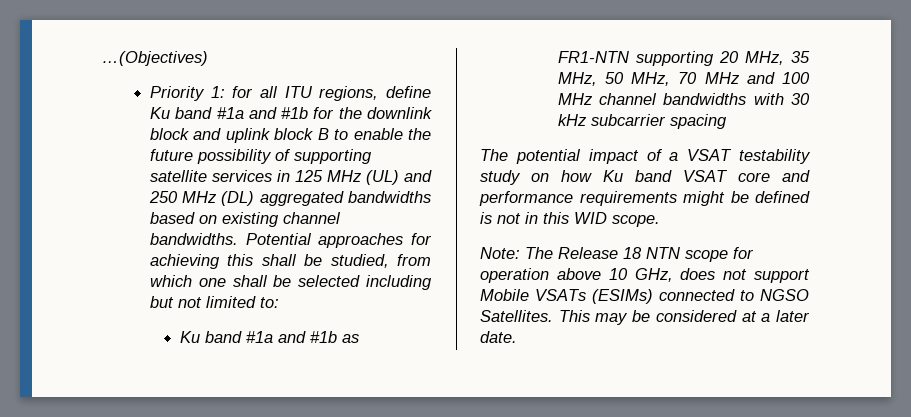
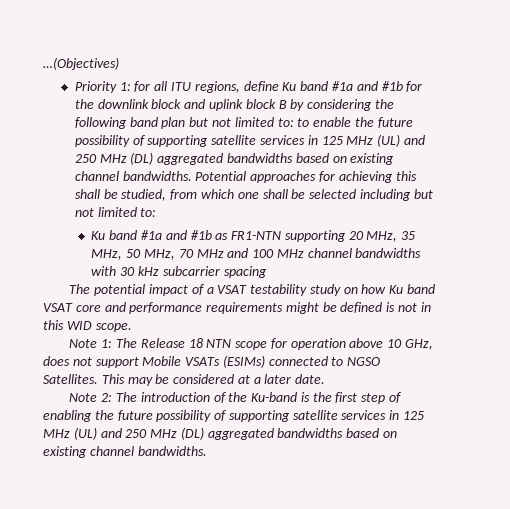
- Priority 1: for all ITU regions, define Ku band #1a and #1b for the downlink block and uplink block B to enable the future possibility of supporting satellite services in 125 MHz (UL) and 250 MHz (DL) aggregated bandwidths based on existing channel bandwidths.
+ Priority 1: for all ITU regions, define Ku band #1a and #1b for the downlink block and uplink block B by considering the following band plan but not limited to: to enable the future possibility of supporting satellite services in 125 MHz (UL) and 250 MHz (DL) aggregated bandwidths based on existing channel bandwidths.
- Note: The Release 18 NTN scope for operation above 10 GHz, does not support Mobile VSATs (ESIMs) connected to NGSO Satellites.
+ Note 1: The Release 18 NTN scope for operation above 10 GHz, does not support Mobile VSATs (ESIMs) connected to NGSO Satellites.
+ Note 2: The introduction of the Ku-band is the first step of enabling the future possibility of supporting satellite services in 125 MHz (UL) and 250 MHz (DL) aggregated bandwidths based on existing channel bandwidths.

